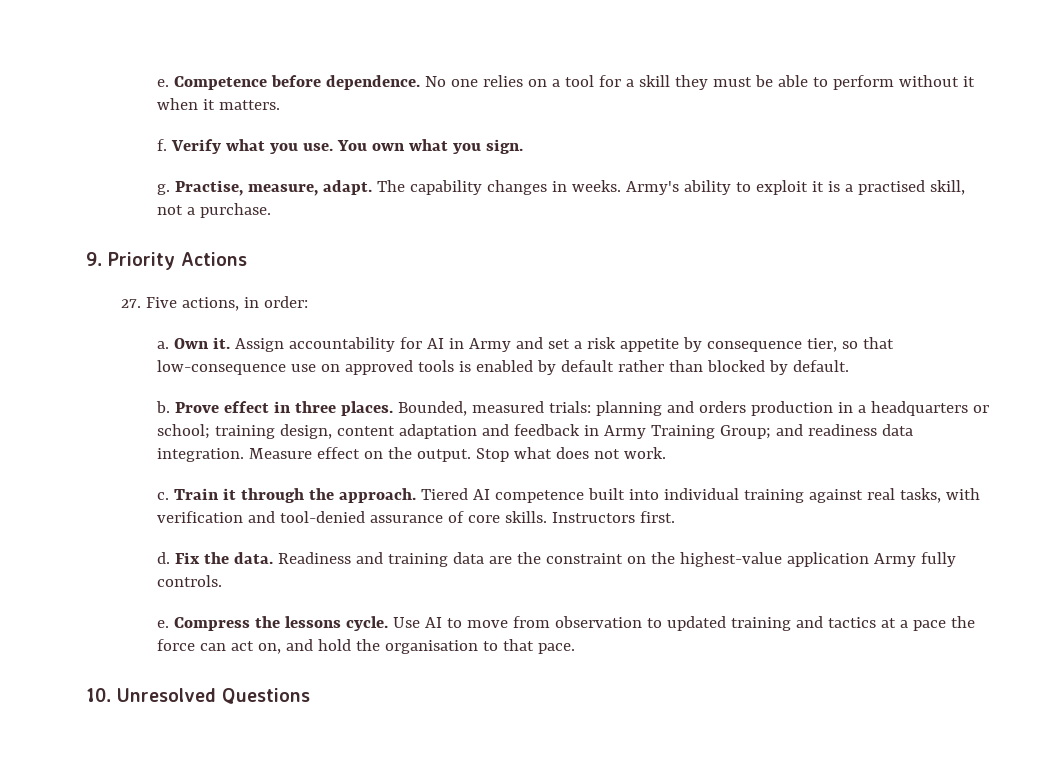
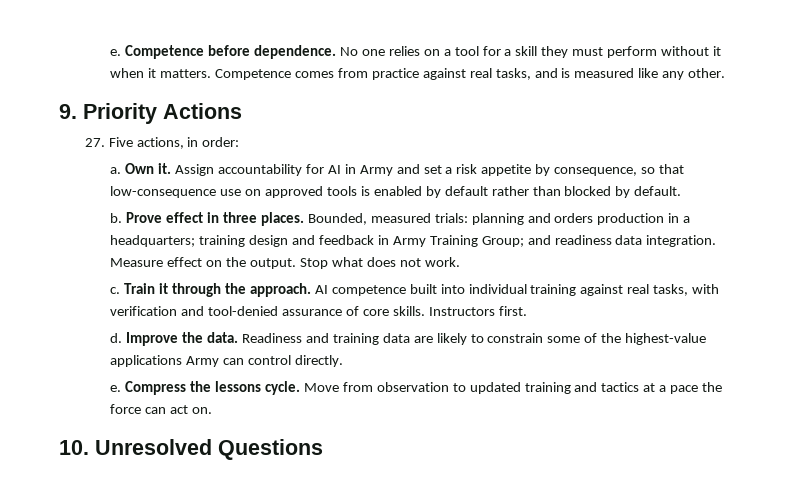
- No one relies on a tool for a skill they must be able to perform without it when it matters.
- f. Verify what you use. You own what you sign.
- g. Practise, measure, adapt. The capability changes in weeks. Army's ability to exploit it is a practised skill, not a purchase.
+ No one relies on a tool for a skill they must perform without it when it matters. Competence comes from practice against real tasks, and is measured like any other.
- Assign accountability for AI in Army and set a risk appetite by consequence tier, so that low-consequence use on approved tools is enabled by default rather than blocked by default.
+ Assign accountability for AI in Army and set a risk appetite by consequence, so that low-consequence use on approved tools is enabled by default rather than blocked by default.
- Bounded, measured trials: planning and orders production in a headquarters or school; training design, content adaptation and feedback in Army Training Group; and readiness data integration.
+ Bounded, measured trials: planning and orders production in a headquarters; training design and feedback in Army Training Group; and readiness data integration.
- Tiered AI competence built into individual training against real tasks, with verification and tool-denied assurance of core skills.
+ AI competence built into individual training against real tasks, with verification and tool-denied assurance of core skills.
- Fix the data.
+ Improve the data.
- Readiness and training data are the constraint on the highest-value application Army fully controls.
+ Readiness and training data are likely to constrain some of the highest-value applications Army can control directly.
- Use AI to move from observation to updated training and tactics at a pace the force can act on, and hold the organisation to that pace.
+ Move from observation to updated training and tactics at a pace the force can act on.

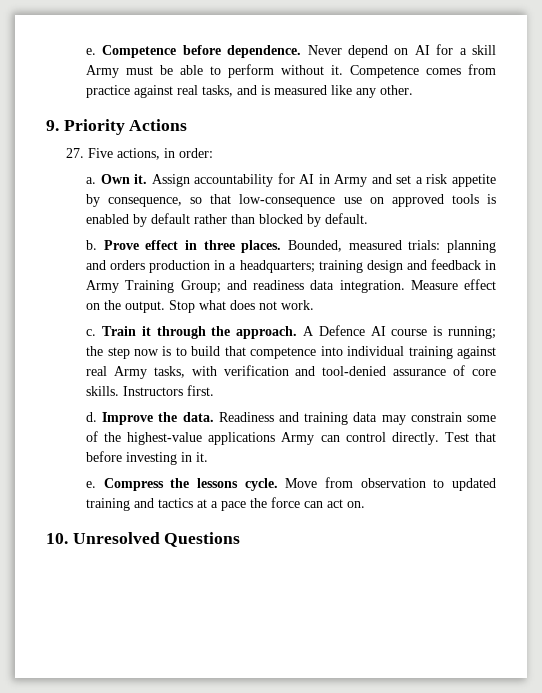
- No one relies on a tool for a skill they must perform without it when it matters.
+ Never depend on AI for a skill Army must be able to perform without it.
- AI competence built into individual training against real tasks, with verification and tool-denied assurance of core skills.
+ A Defence AI course is running; the step now is to build that competence into individual training against real Army tasks, with verification and tool-denied assurance of core skills.
- Readiness and training data are likely to constrain some of the highest-value applications Army can control directly.
+ Readiness and training data may constrain some of the highest-value applications Army can control directly. Test that before investing in it.

